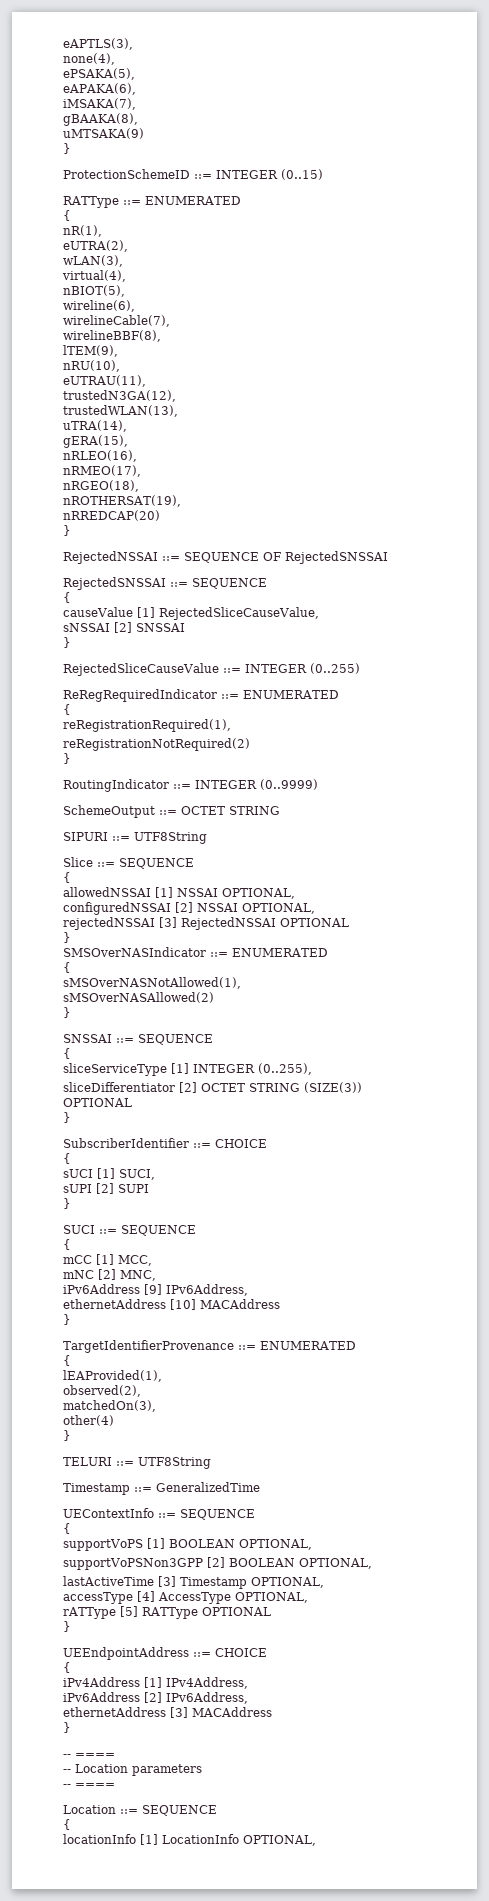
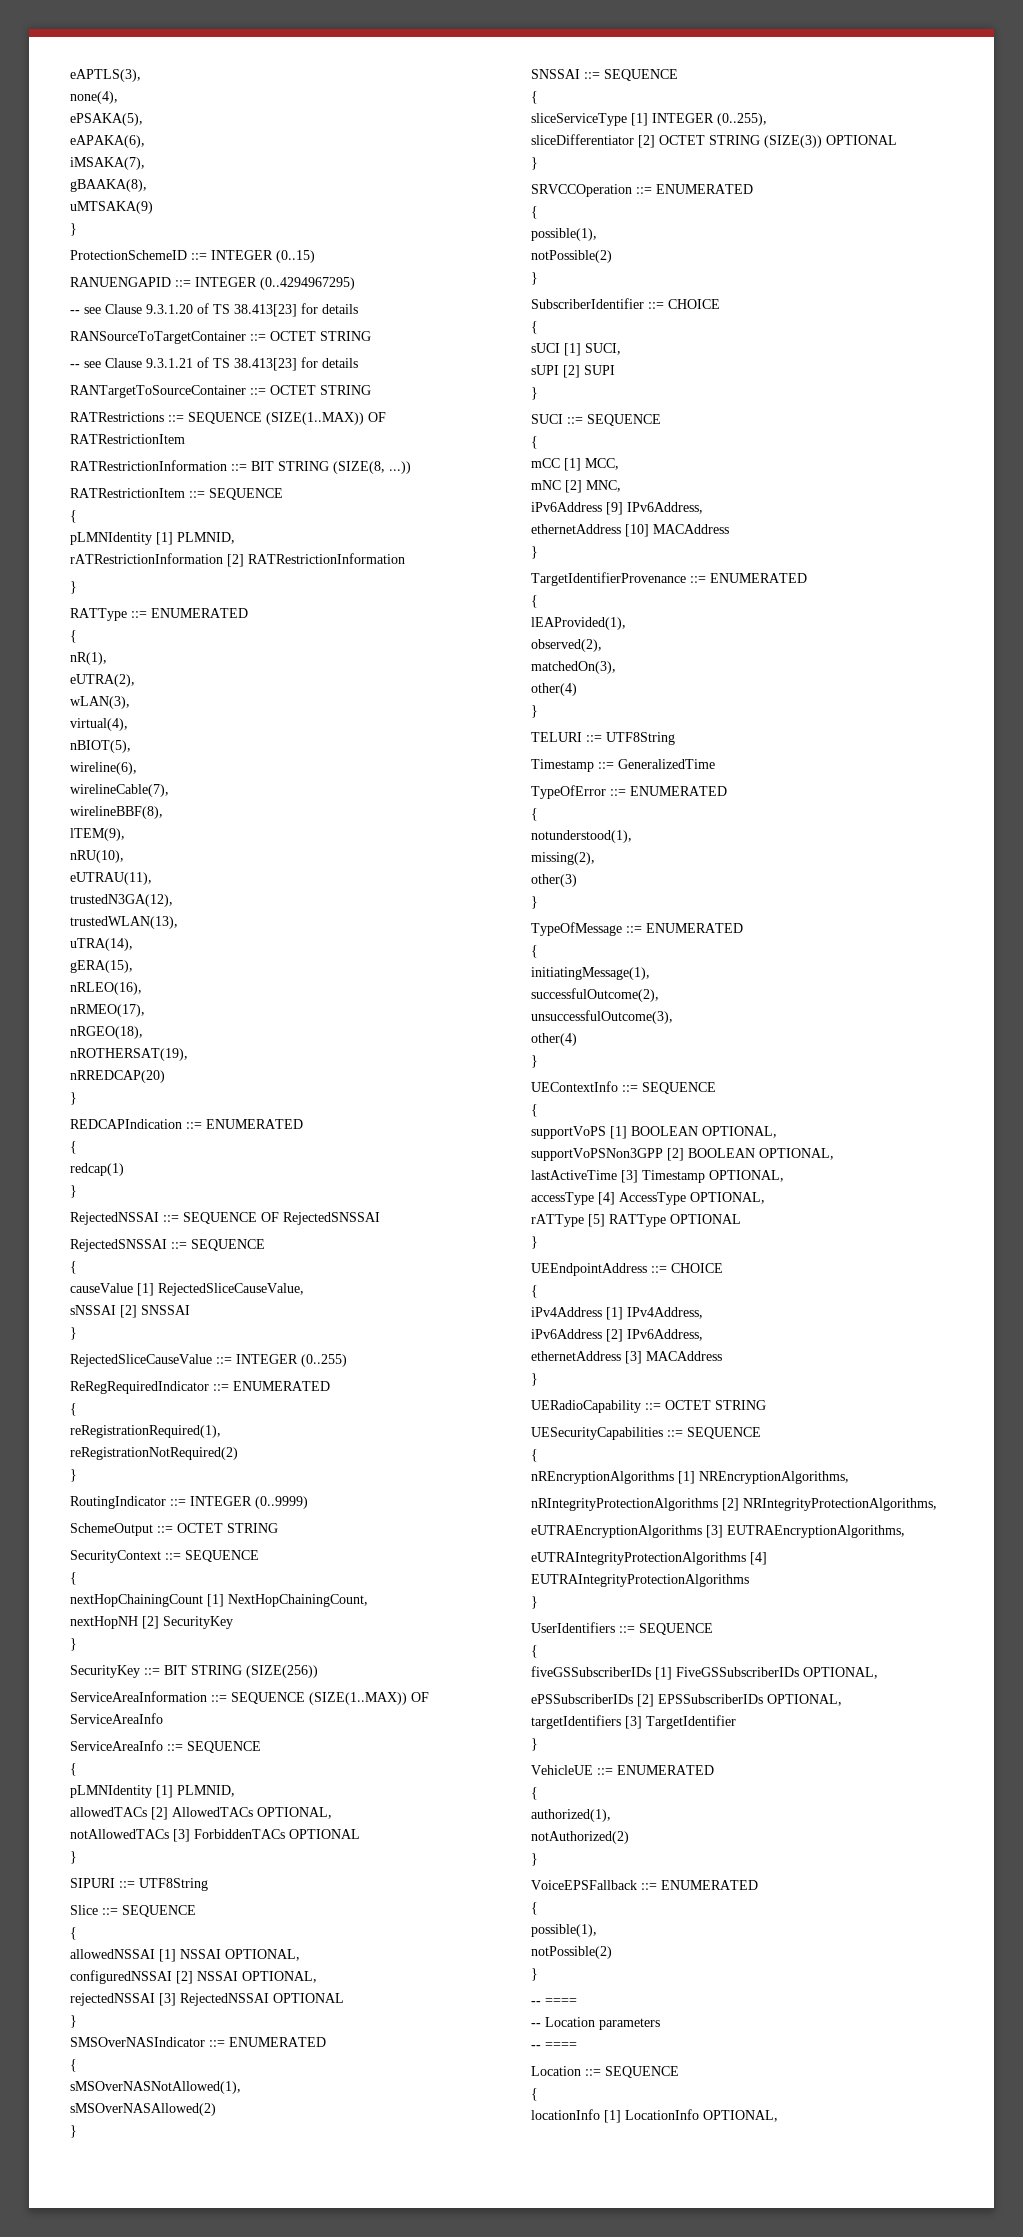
+ RANUENGAPID ::= INTEGER (0..4294967295)
+ -- see Clause 9.3.1.20 of TS 38.413[23] for details
+ RANSourceToTargetContainer ::= OCTET STRING
+ -- see Clause 9.3.1.21 of TS 38.413[23] for details
+ RANTargetToSourceContainer ::= OCTET STRING
+ RATRestrictions ::= SEQUENCE (SIZE(1..MAX)) OF RATRestrictionItem
+ RATRestrictionInformation ::= BIT STRING (SIZE(8, ...))
+ RATRestrictionItem ::= SEQUENCE
+ {
+ pLMNIdentity [1] PLMNID,
+ rATRestrictionInformation [2] RATRestrictionInformation
+ }
+ REDCAPIndication ::= ENUMERATED
+ {
+ redcap(1)
+ }
+ SecurityContext ::= SEQUENCE
+ {
+ nextHopChainingCount [1] NextHopChainingCount,
+ nextHopNH [2] SecurityKey
+ }
+ SecurityKey ::= BIT STRING (SIZE(256))
+ ServiceAreaInformation ::= SEQUENCE (SIZE(1..MAX)) OF ServiceAreaInfo
+ ServiceAreaInfo ::= SEQUENCE
+ {
+ pLMNIdentity [1] PLMNID,
+ allowedTACs [2] AllowedTACs OPTIONAL,
+ notAllowedTACs [3] ForbiddenTACs OPTIONAL
+ }
+ SRVCCOperation ::= ENUMERATED
+ {
+ possible(1),
+ notPossible(2)
+ }
+ TypeOfError ::= ENUMERATED
+ {
+ notunderstood(1),
+ missing(2),
+ other(3)
+ }
+ TypeOfMessage ::= ENUMERATED
+ {
+ initiatingMessage(1),
+ successfulOutcome(2),
+ unsuccessfulOutcome(3),
+ other(4)
+ }
+ UERadioCapability ::= OCTET STRING
+ UESecurityCapabilities ::= SEQUENCE
+ {
+ nREncryptionAlgorithms [1] NREncryptionAlgorithms,
+ nRIntegrityProtectionAlgorithms [2] NRIntegrityProtectionAlgorithms,
+ eUTRAEncryptionAlgorithms [3] EUTRAEncryptionAlgorithms,
+ eUTRAIntegrityProtectionAlgorithms [4] EUTRAIntegrityProtectionAlgorithms
+ }
+ UserIdentifiers ::= SEQUENCE
+ {
+ fiveGSSubscriberIDs [1] FiveGSSubscriberIDs OPTIONAL,
+ ePSSubscriberIDs [2] EPSSubscriberIDs OPTIONAL,
+ targetIdentifiers [3] TargetIdentifier
+ }
+ VehicleUE ::= ENUMERATED
+ {
+ authorized(1),
+ notAuthorized(2)
+ }
+ VoiceEPSFallback ::= ENUMERATED
+ {
+ possible(1),
+ notPossible(2)
+ }

